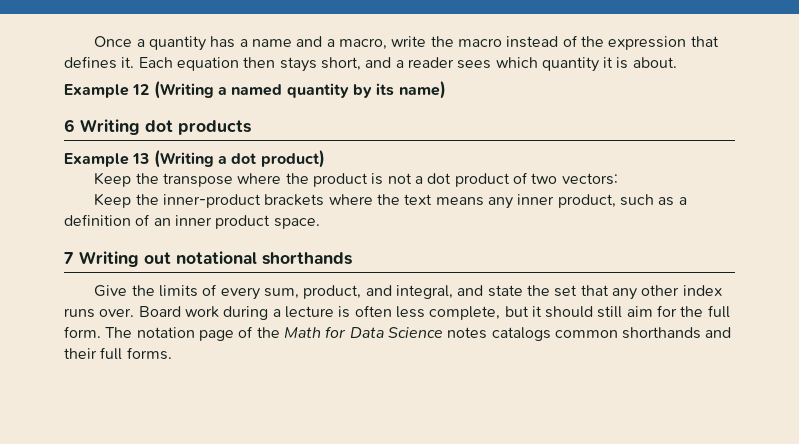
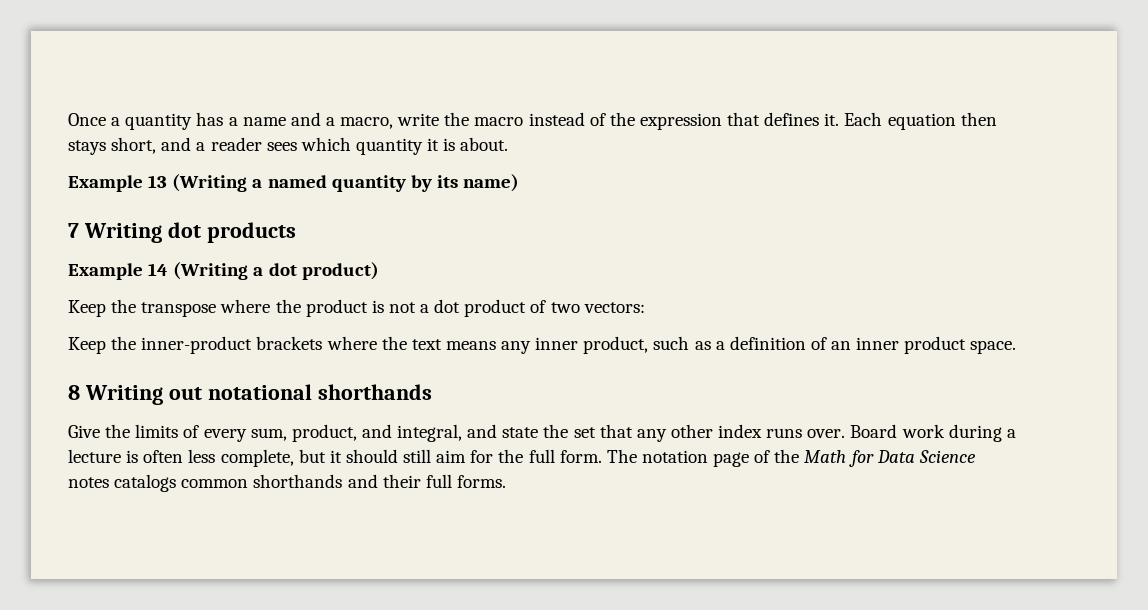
- Example 12 (Writing a named quantity by its name)
+ Example 13 (Writing a named quantity by its name)
- 6 Writing dot products
+ 7 Writing dot products
- Example 13 (Writing a dot product)
+ Example 14 (Writing a dot product)
- 7 Writing out notational shorthands
+ 8 Writing out notational shorthands

